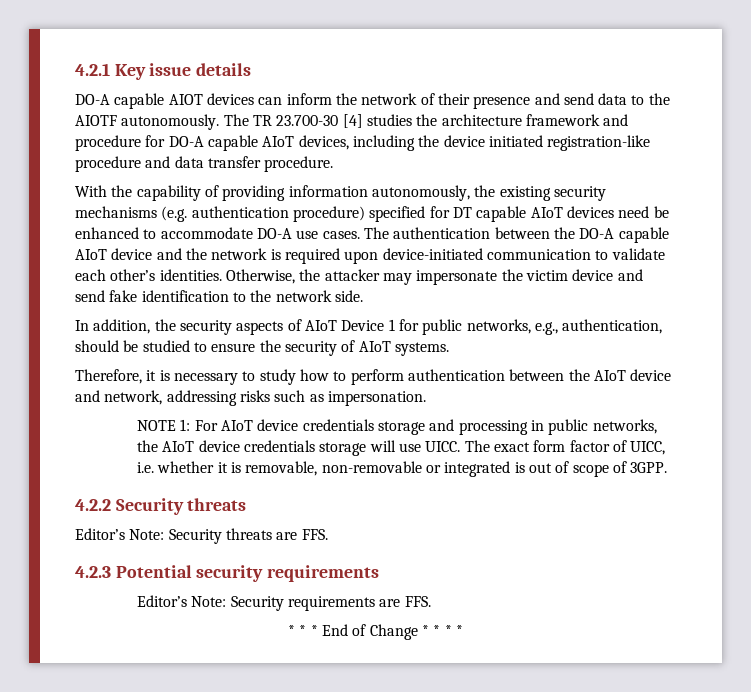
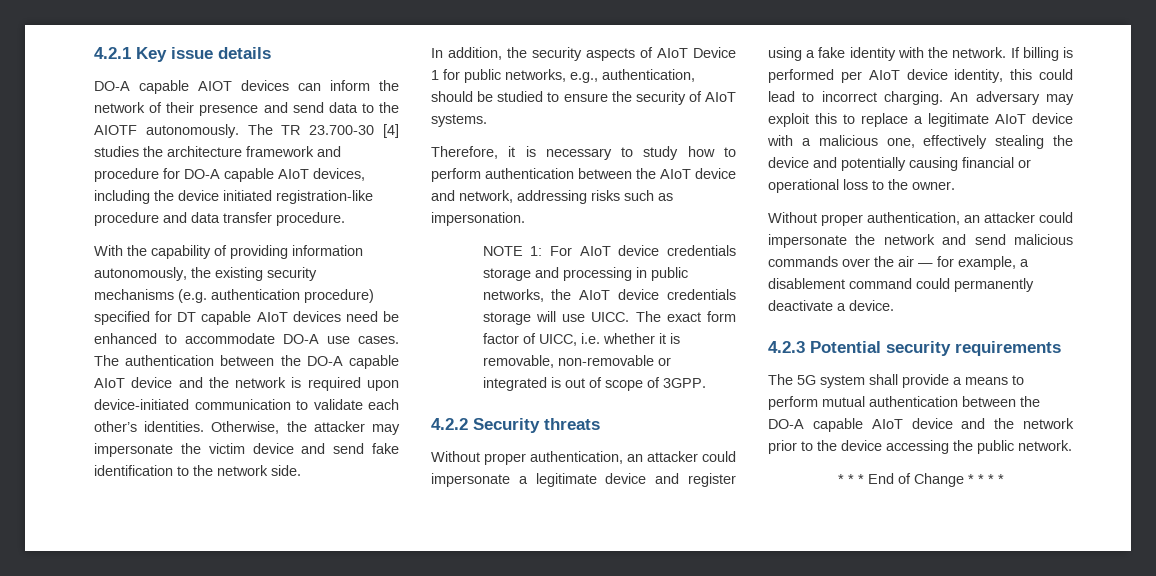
- Editor’s Note: Security threats are FFS.
+ Without proper authentication, an attacker could impersonate a legitimate device and register using a fake identity with the network. If billing is performed per AIoT device identity, this could lead to incorrect charging. An adversary may exploit this to replace a legitimate AIoT device with a malicious one, effectively stealing the device and potentially causing financial or operational loss to the owner.
+ Without proper authentication, an attacker could impersonate the network and send malicious commands over the air — for example, a disablement command could permanently deactivate a device.
  4.2.3 Potential security requirements
- Editor’s Note: Security requirements are FFS.
+ The 5G system shall provide a means to perform mutual authentication between the DO-A capable AIoT device and the network prior to the device accessing the public network.

